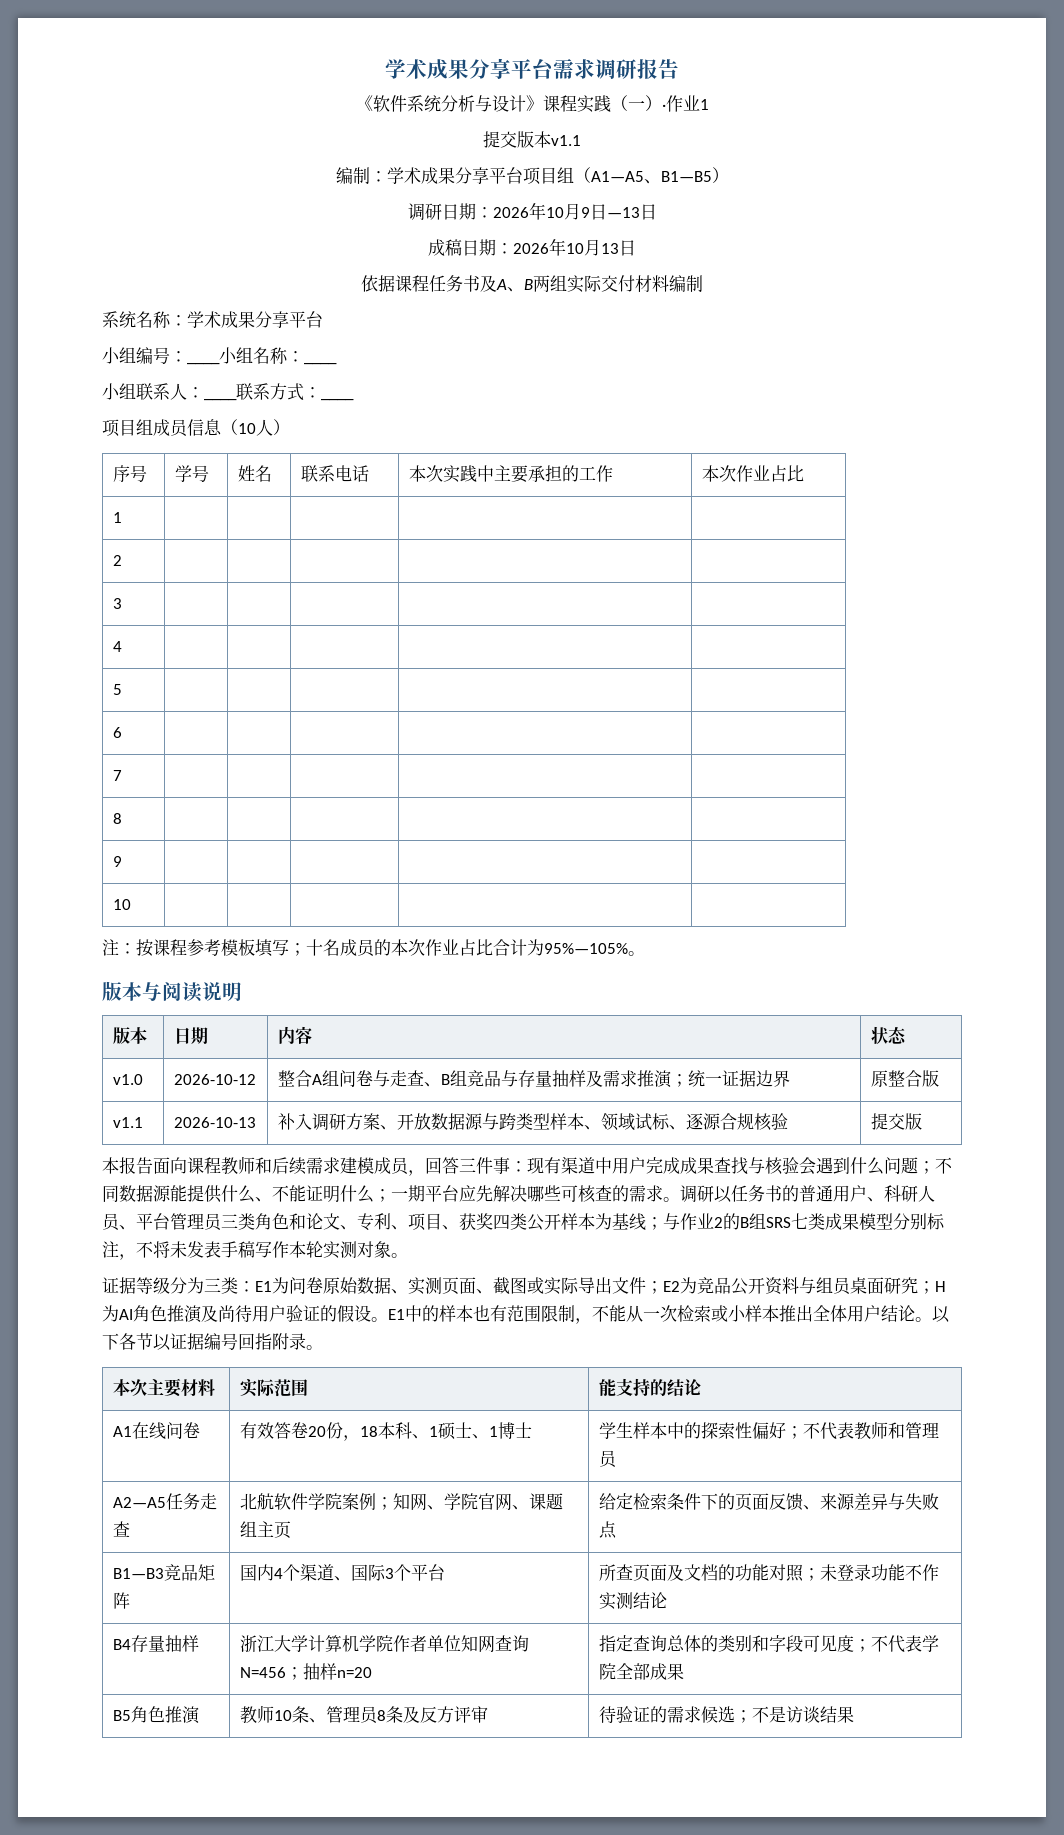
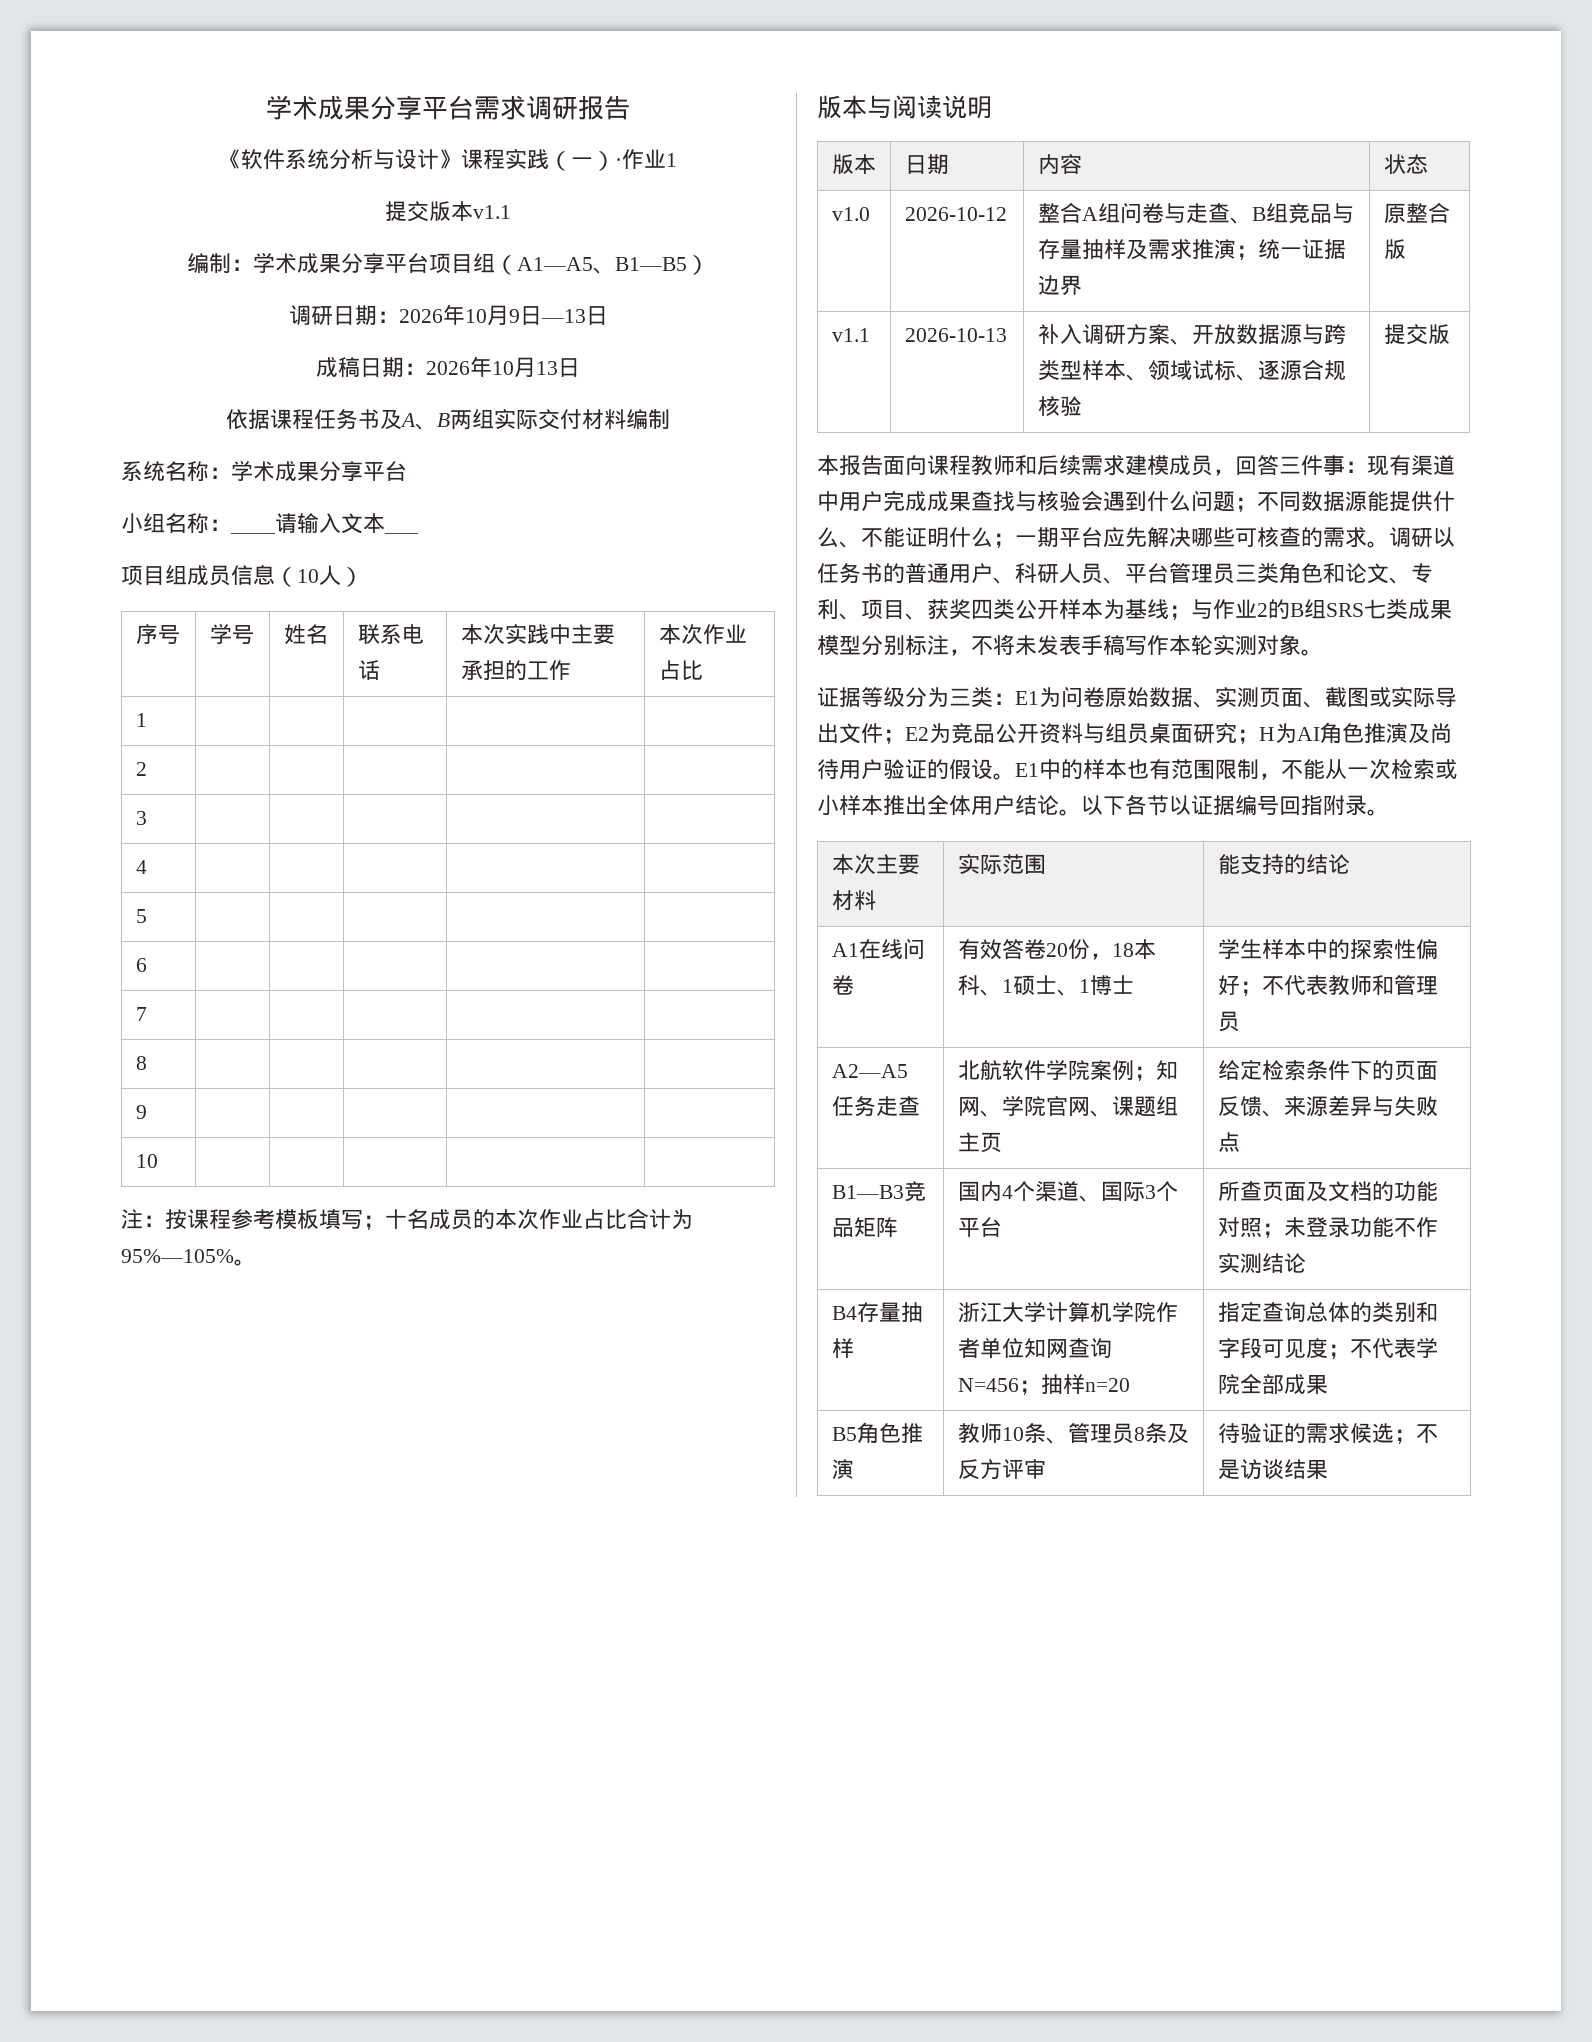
- 小组编号：____小组名称：____
- 小组联系人：____联系方式：____
+ 小组名称：____请输入文本___

